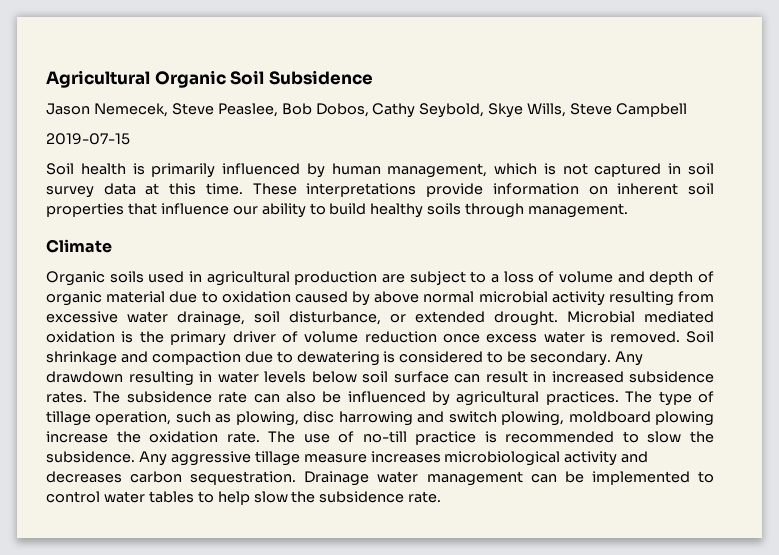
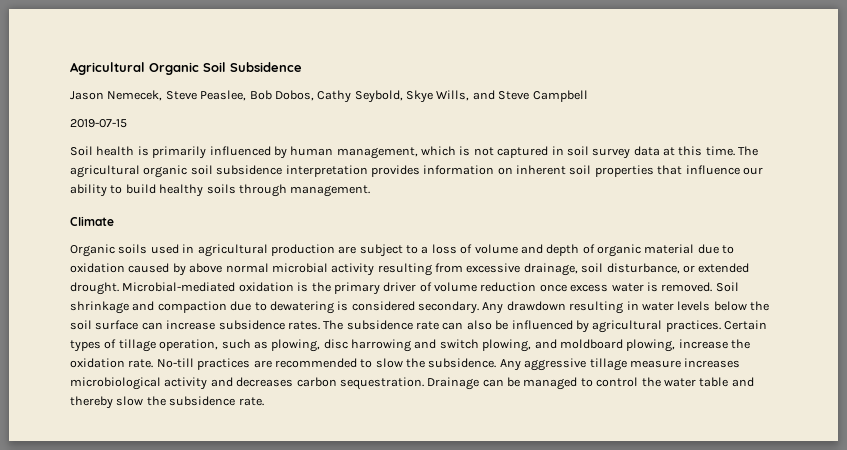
- Jason Nemecek, Steve Peaslee, Bob Dobos, Cathy Seybold, Skye Wills, Steve Campbell
+ Jason Nemecek, Steve Peaslee, Bob Dobos, Cathy Seybold, Skye Wills, and Steve Campbell
- These interpretations provide information on inherent soil properties that influence our ability to build healthy soils through management.
+ The agricultural organic soil subsidence interpretation provides information on inherent soil properties that influence our ability to build healthy soils through management.
- Organic soils used in agricultural production are subject to a loss of volume and depth of organic material due to oxidation caused by above normal microbial activity resulting from excessive water drainage, soil disturbance, or extended drought.
+ Organic soils used in agricultural production are subject to a loss of volume and depth of organic material due to oxidation caused by above normal microbial activity resulting from excessive drainage, soil disturbance, or extended drought.
- Microbial mediated oxidation is the primary driver of volume reduction once excess water is removed.
+ Microbial-mediated oxidation is the primary driver of volume reduction once excess water is removed.
- Soil shrinkage and compaction due to dewatering is considered to be secondary.
+ Soil shrinkage and compaction due to dewatering is considered secondary.
- Any drawdown resulting in water levels below soil surface can result in increased subsidence rates.
+ Any drawdown resulting in water levels below the soil surface can increase subsidence rates.
- The type of tillage operation, such as plowing, disc harrowing and switch plowing, moldboard plowing increase the oxidation rate.
+ Certain types of tillage operation, such as plowing, disc harrowing and switch plowing, and moldboard plowing, increase the oxidation rate.
- The use of no-till practice is recommended to slow the subsidence.
+ No-till practices are recommended to slow the subsidence.
- Drainage water management can be implemented to control water tables to help slow the subsidence rate.
+ Drainage can be managed to control the water table and thereby slow the subsidence rate.

